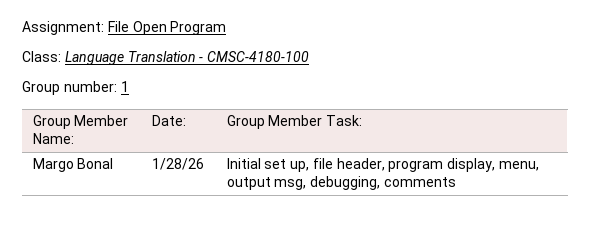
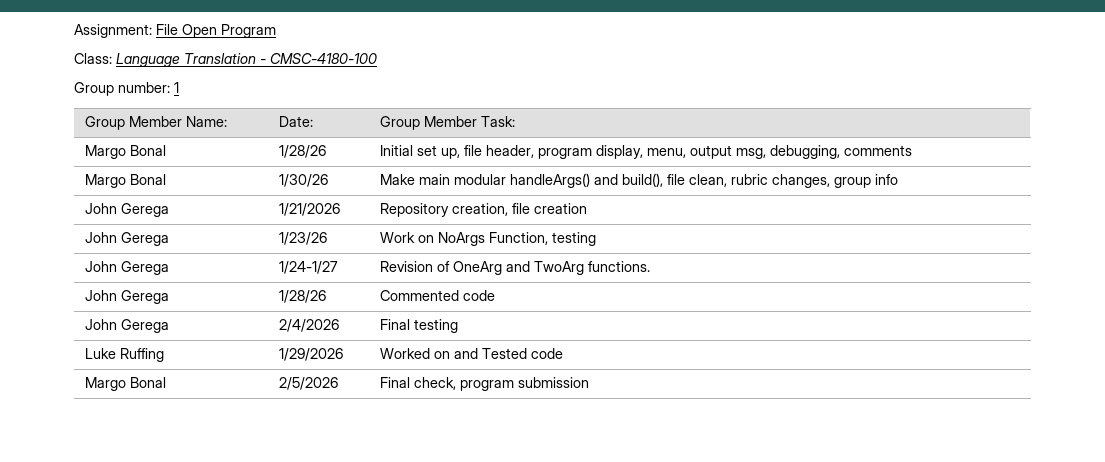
+ Margo Bonal | 1/30/26 | Make main modular handleArgs() and build(), file clean, rubric changes, group info
+ John Gerega | 1/21/2026 | Repository creation, file creation
+ John Gerega | 1/23/26 | Work on NoArgs Function, testing
+ John Gerega | 1/24-1/27 | Revision of OneArg and TwoArg functions.
+ John Gerega | 1/28/26 | Commented code
+ John Gerega | 2/4/2026 | Final testing
+ Luke Ruffing | 1/29/2026 | Worked on and Tested code
+ Margo Bonal | 2/5/2026 | Final check, program submission

